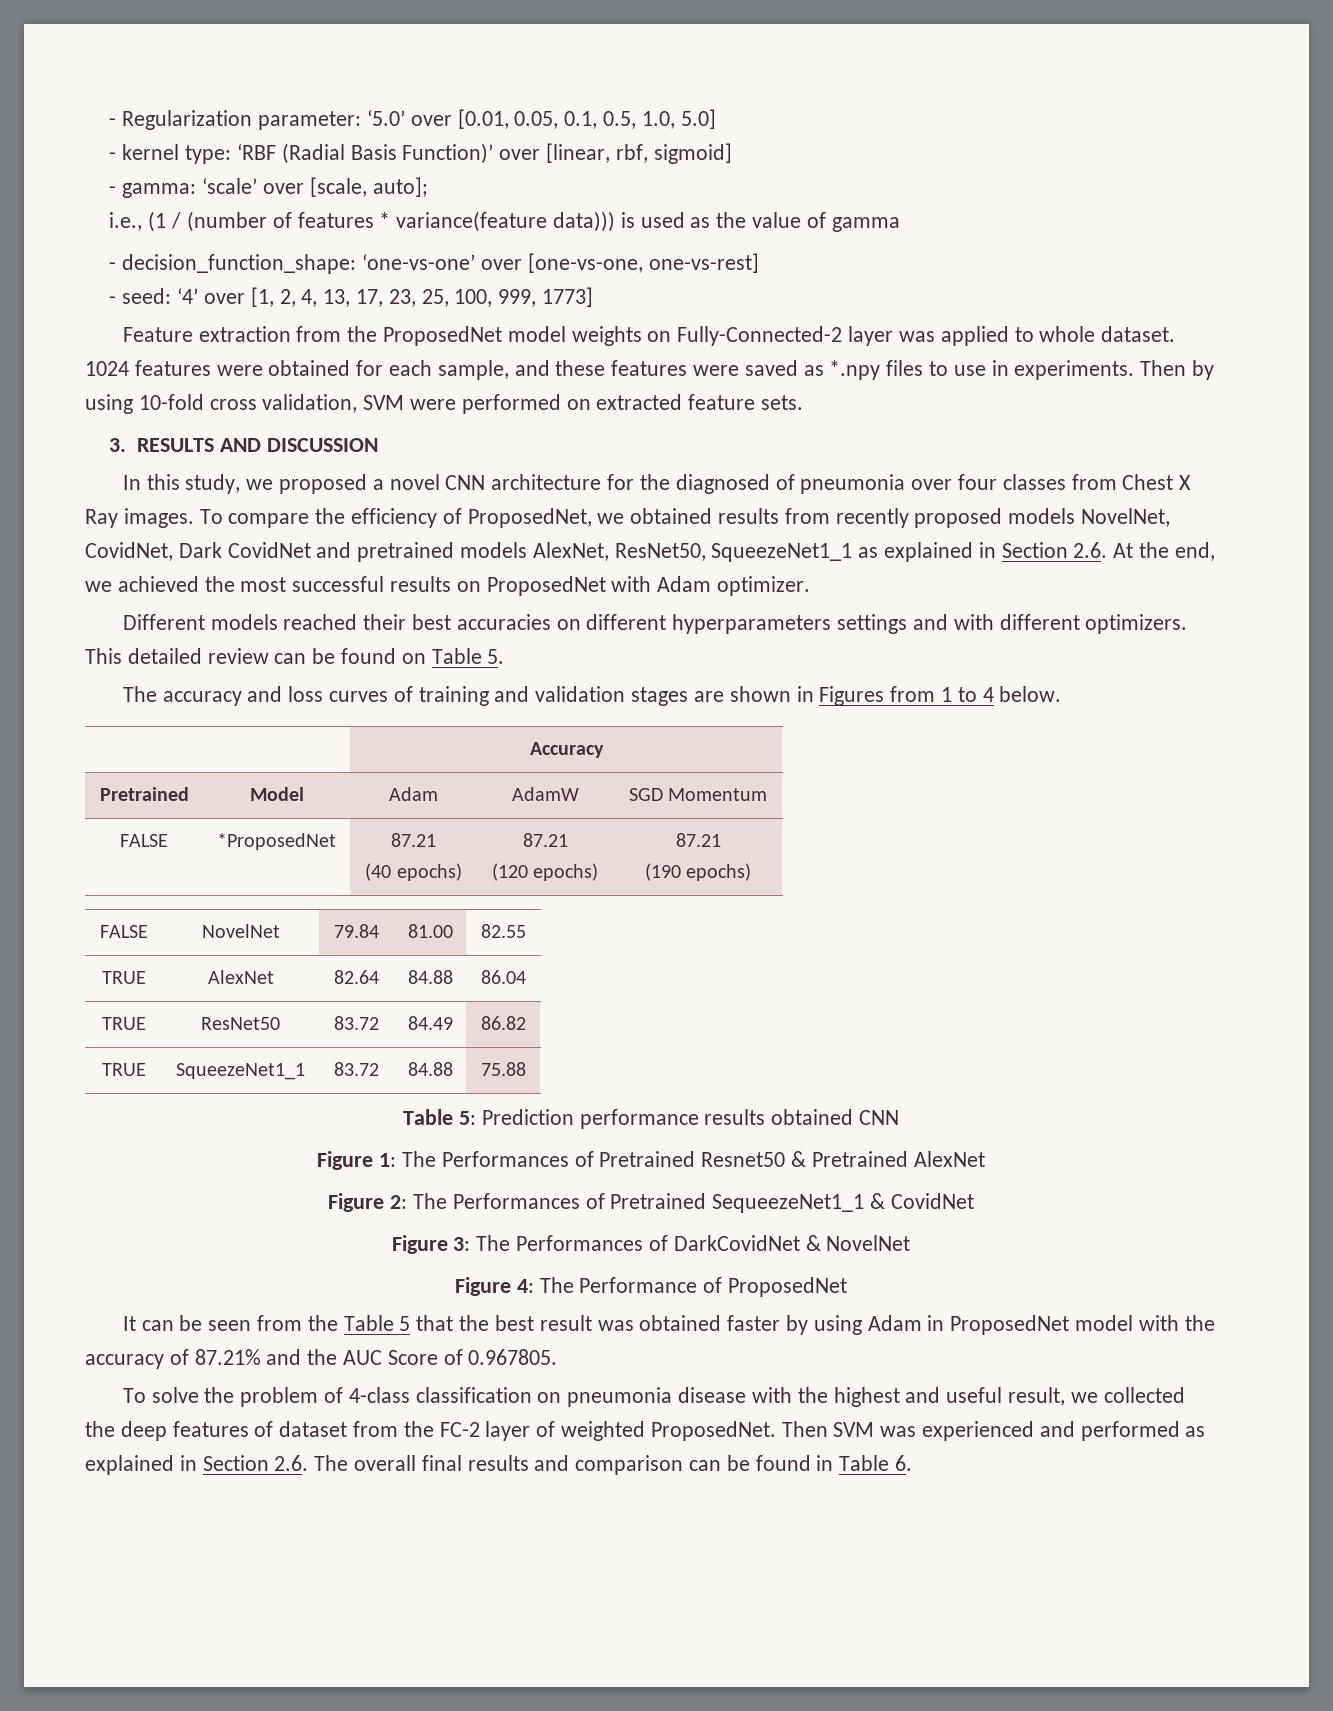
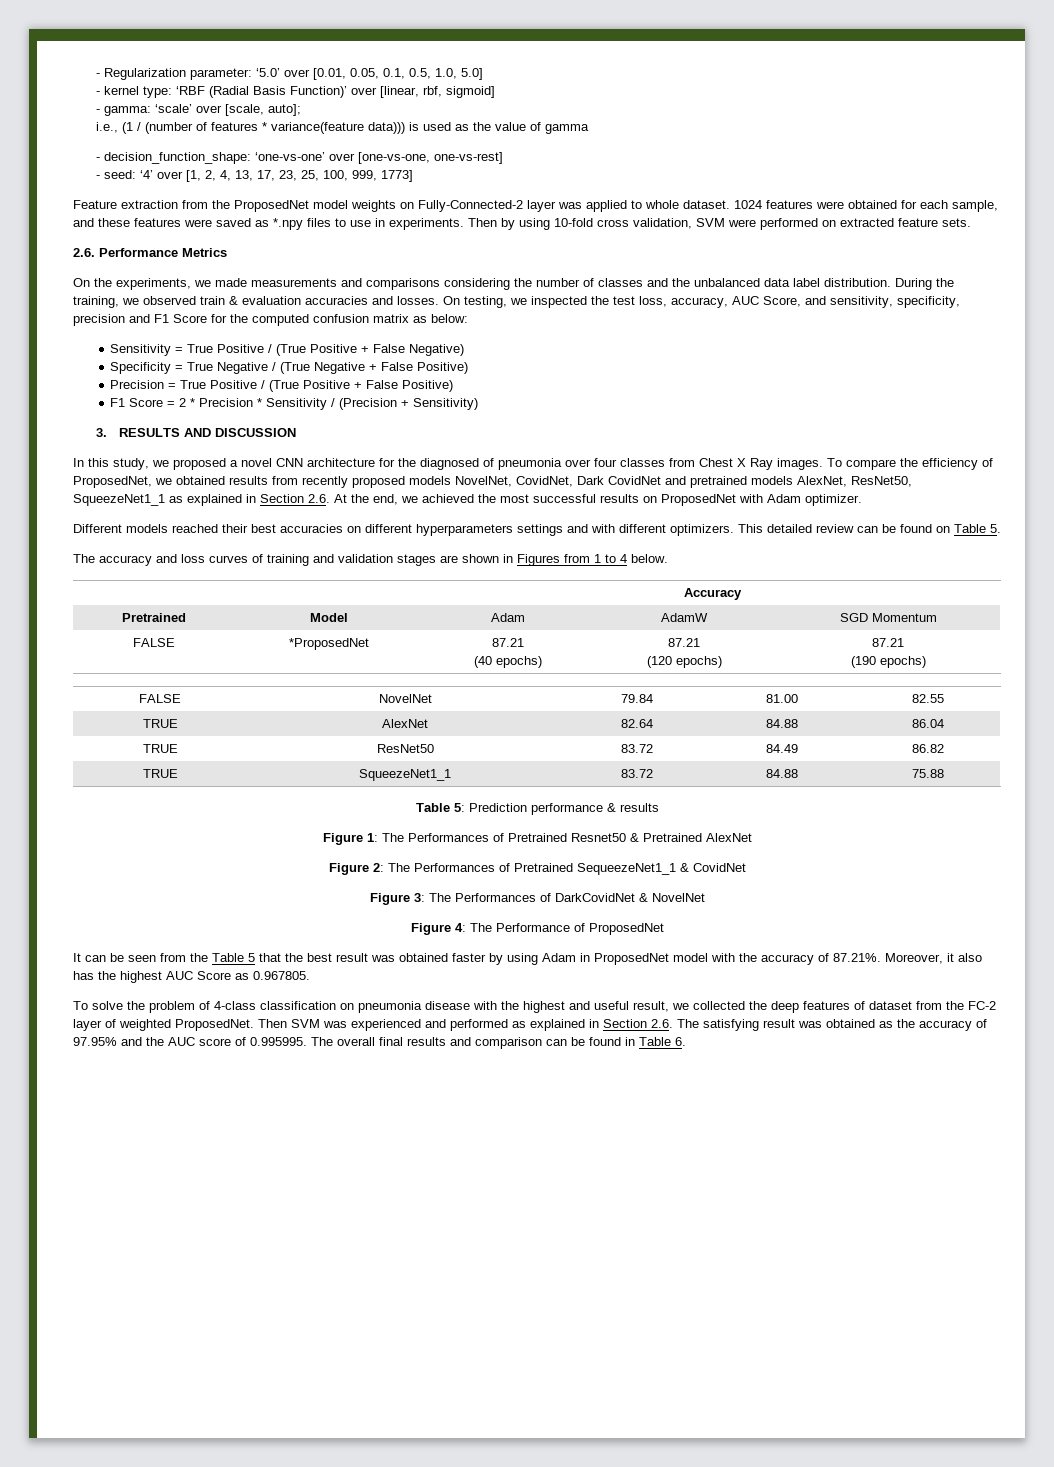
+ 2.6. Performance Metrics
+ On the experiments, we made measurements and comparisons considering the number of classes and the unbalanced data label distribution. During the training, we observed train & evaluation accuracies and losses. On testing, we inspected the test loss, accuracy, AUC Score, and sensitivity, specificity, precision and F1 Score for the computed confusion matrix as below:
+ Sensitivity = True Positive / (True Positive + False Negative)
+ Specificity = True Negative / (True Negative + False Positive)
+ Precision = True Positive / (True Positive + False Positive)
+ F1 Score = 2 * Precision * Sensitivity / (Precision + Sensitivity)
- Table 5: Prediction performance results obtained CNN
+ Table 5: Prediction performance & results
- It can be seen from the Table 5 that the best result was obtained faster by using Adam in ProposedNet model with the accuracy of 87.21% and the AUC Score of 0.967805.
+ It can be seen from the Table 5 that the best result was obtained faster by using Adam in ProposedNet model with the accuracy of 87.21%. Moreover, it also has the highest AUC Score as 0.967805.
- Then SVM was experienced and performed as explained in Section 2.6. The overall final results and comparison can be found in Table 6.
+ Then SVM was experienced and performed as explained in Section 2.6. The satisfying result was obtained as the accuracy of 97.95% and the AUC score of 0.995995. The overall final results and comparison can be found in Table 6.

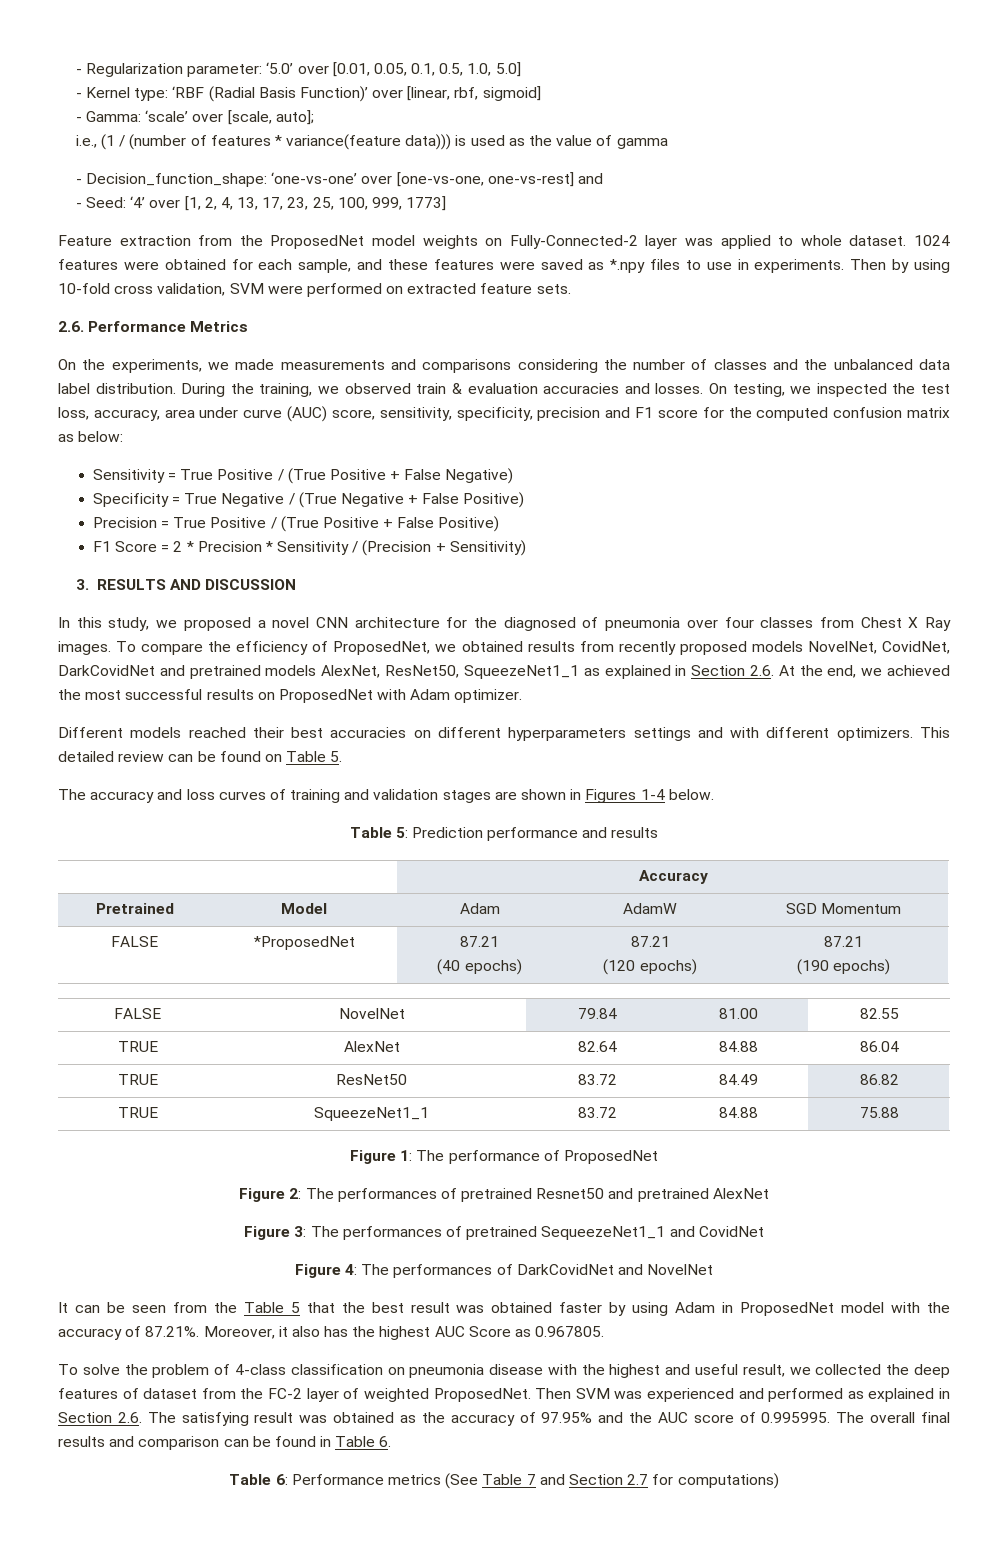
- - kernel type: ‘RBF (Radial Basis Function)’ over [linear, rbf, sigmoid]
+ - Kernel type: ‘RBF (Radial Basis Function)’ over [linear, rbf, sigmoid]
- - gamma: ‘scale’ over [scale, auto];
+ - Gamma: ‘scale’ over [scale, auto];
- - decision_function_shape: ‘one-vs-one’ over [one-vs-one, one-vs-rest]
- - seed: ‘4’ over [1, 2, 4, 13, 17, 23, 25, 100, 999, 1773]
+ - Decision_function_shape: ‘one-vs-one’ over [one-vs-one, one-vs-rest] and
+ - Seed: ‘4’ over [1, 2, 4, 13, 17, 23, 25, 100, 999, 1773]
- On testing, we inspected the test loss, accuracy, AUC Score, and sensitivity, specificity, precision and F1 Score for the computed confusion matrix as below:
+ On testing, we inspected the test loss, accuracy, area under curve (AUC) score, sensitivity, specificity, precision and F1 score for the computed confusion matrix as below:
- To compare the efficiency of ProposedNet, we obtained results from recently proposed models NovelNet, CovidNet, Dark CovidNet and pretrained models AlexNet, ResNet50, SqueezeNet1_1 as explained in Section 2.6. At the end, we achieved the most successful results on ProposedNet with Adam optimizer.
+ To compare the efficiency of ProposedNet, we obtained results from recently proposed models NovelNet, CovidNet, DarkCovidNet and pretrained models AlexNet, ResNet50, SqueezeNet1_1 as explained in Section 2.6. At the end, we achieved the most successful results on ProposedNet with Adam optimizer.
- The accuracy and loss curves of training and validation stages are shown in Figures from 1 to 4 below.
+ The accuracy and loss curves of training and validation stages are shown in Figures 1-4 below.
+ Table 5: Prediction performance and results
- Table 5: Prediction performance & results
- Figure 1: The Performances of Pretrained Resnet50 & Pretrained AlexNet
- Figure 2: The Performances of Pretrained SequeezeNet1_1 & CovidNet
- Figure 3: The Performances of DarkCovidNet & NovelNet
- Figure 4: The Performance of ProposedNet
+ Figure 1: The performance of ProposedNet
+ Figure 2: The performances of pretrained Resnet50 and pretrained AlexNet
+ Figure 3: The performances of pretrained SequeezeNet1_1 and CovidNet
+ Figure 4: The performances of DarkCovidNet and NovelNet
+ Table 6: Performance metrics (See Table 7 and Section 2.7 for computations)

